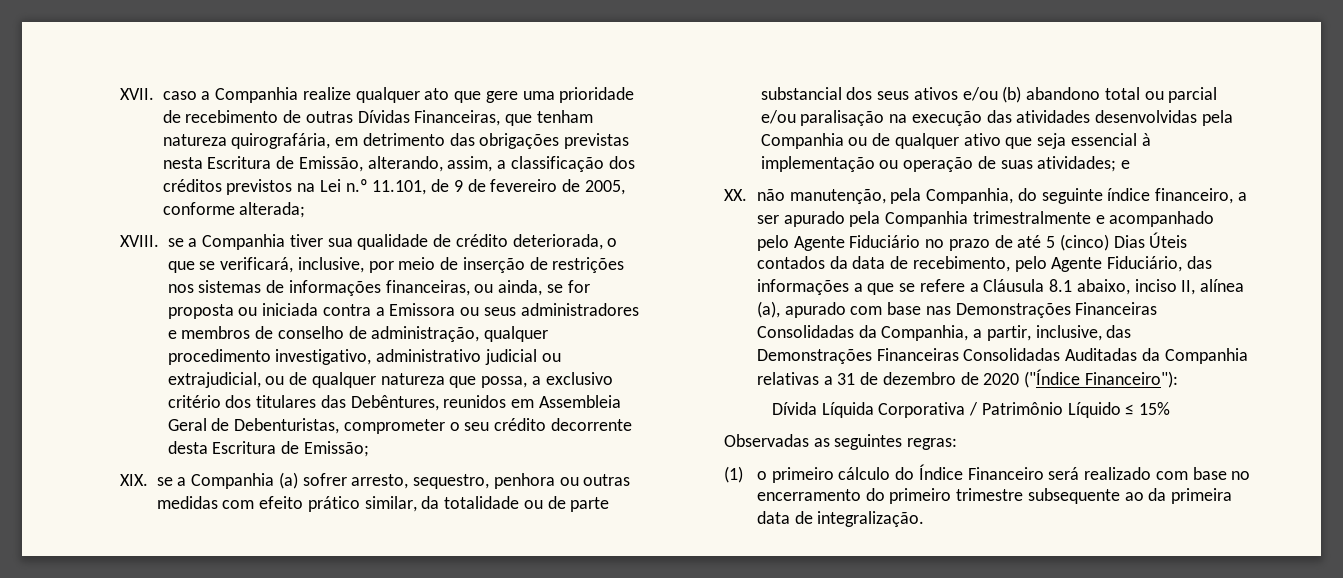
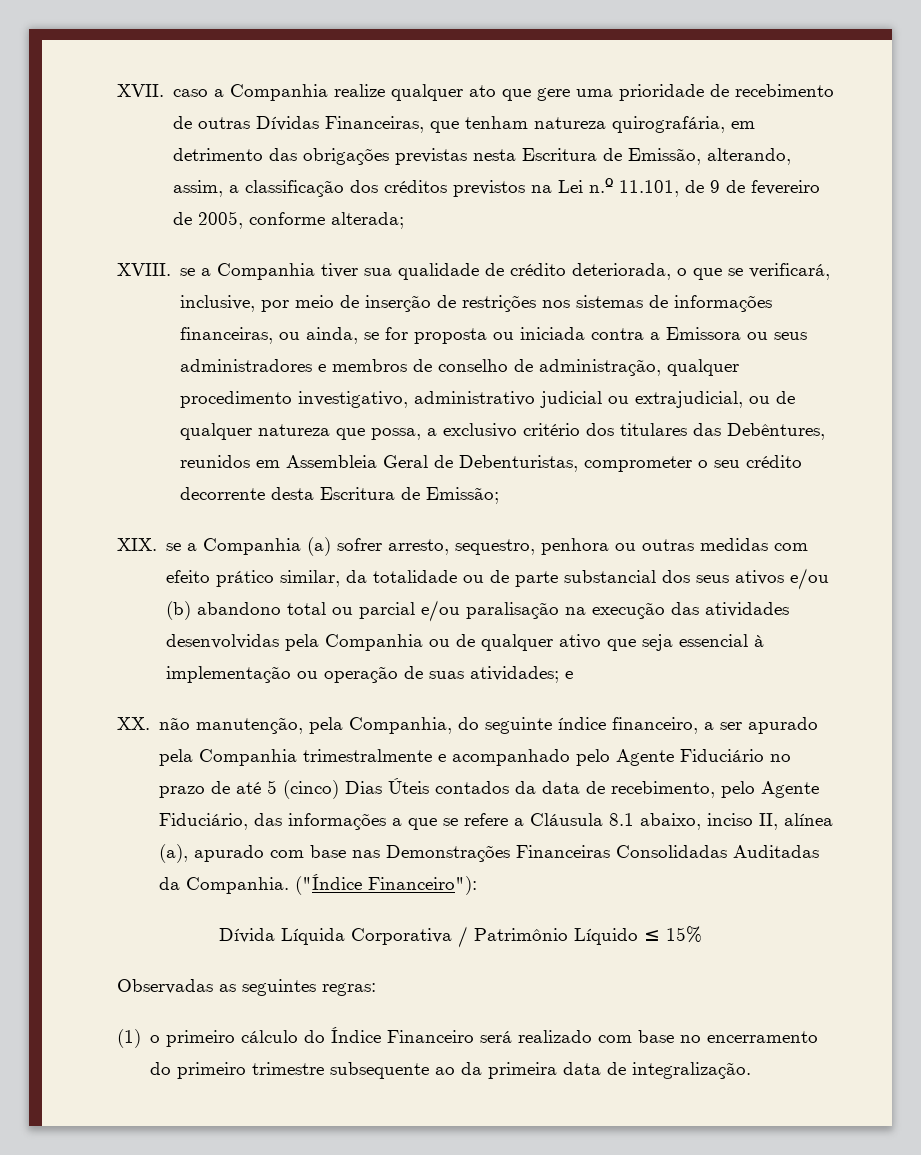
- XX. não manutenção, pela Companhia, do seguinte índice financeiro, a ser apurado pela Companhia trimestralmente e acompanhado pelo Agente Fiduciário no prazo de até 5 (cinco) Dias Úteis contados da data de recebimento, pelo Agente Fiduciário, das informações a que se refere a Cláusula 8.1 abaixo, inciso II, alínea (a), apurado com base nas Demonstrações Financeiras Consolidadas da Companhia, a partir, inclusive, das Demonstrações Financeiras Consolidadas Auditadas da Companhia relativas a 31 de dezembro de 2020 ("Índice Financeiro"):
+ XX. não manutenção, pela Companhia, do seguinte índice financeiro, a ser apurado pela Companhia trimestralmente e acompanhado pelo Agente Fiduciário no prazo de até 5 (cinco) Dias Úteis contados da data de recebimento, pelo Agente Fiduciário, das informações a que se refere a Cláusula 8.1 abaixo, inciso II, alínea (a), apurado com base nas Demonstrações Financeiras Consolidadas Auditadas da Companhia. ("Índice Financeiro"):

